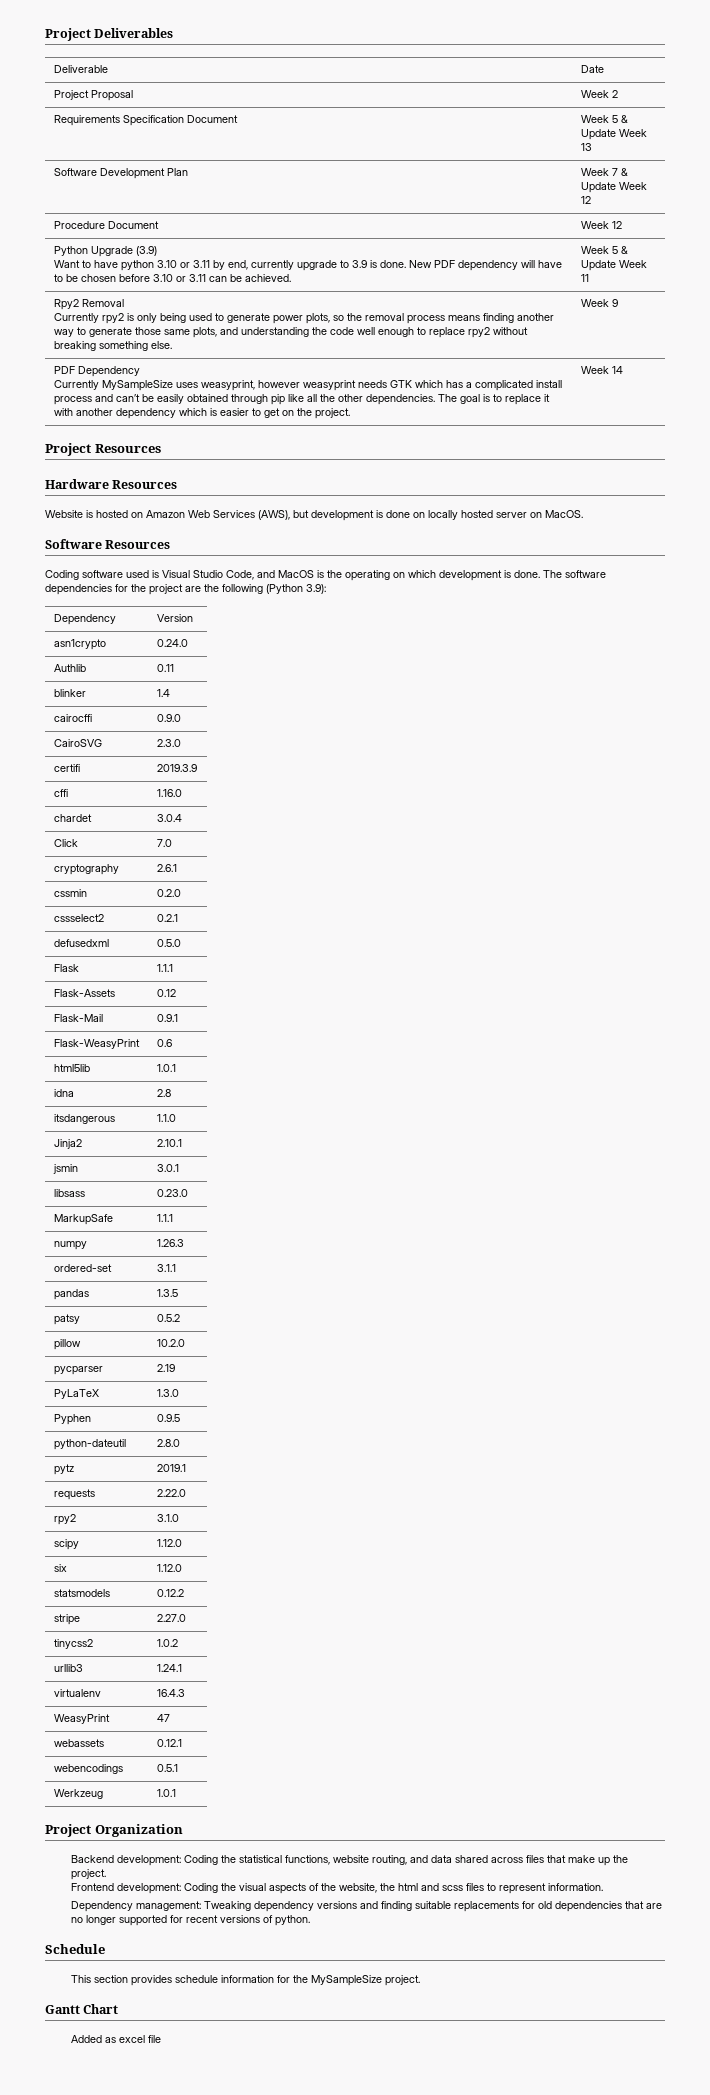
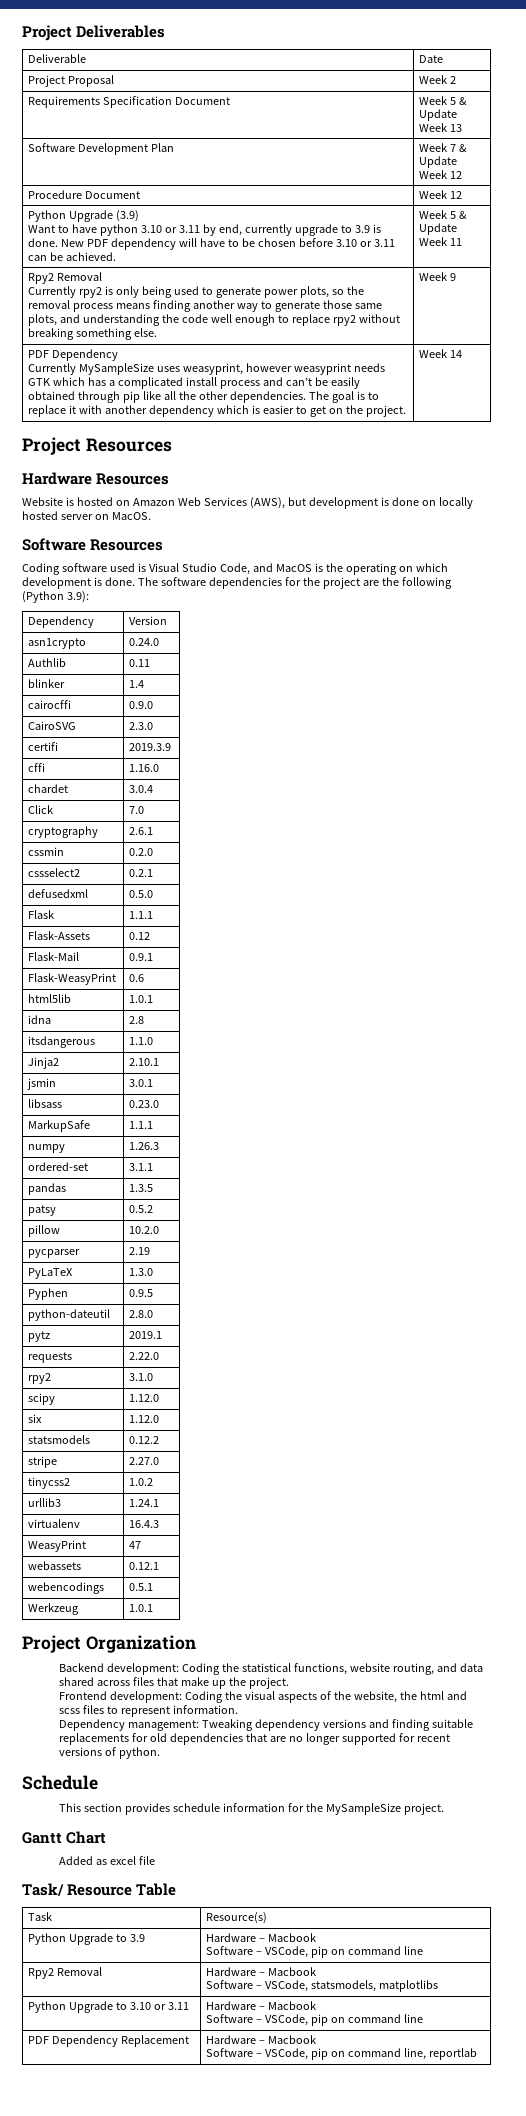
+ Task/ Resource Table
+ Task | Resource(s)
+ Python Upgrade to 3.9 | Hardware – Macbook
+ Software – VSCode, pip on command line
+ Rpy2 Removal | Hardware – Macbook
+ Software – VSCode, statsmodels, matplotlibs
+ Python Upgrade to 3.10 or 3.11 | Hardware – Macbook
+ Software – VSCode, pip on command line
+ PDF Dependency Replacement | Hardware – Macbook
+ Software – VSCode, pip on command line, reportlab

